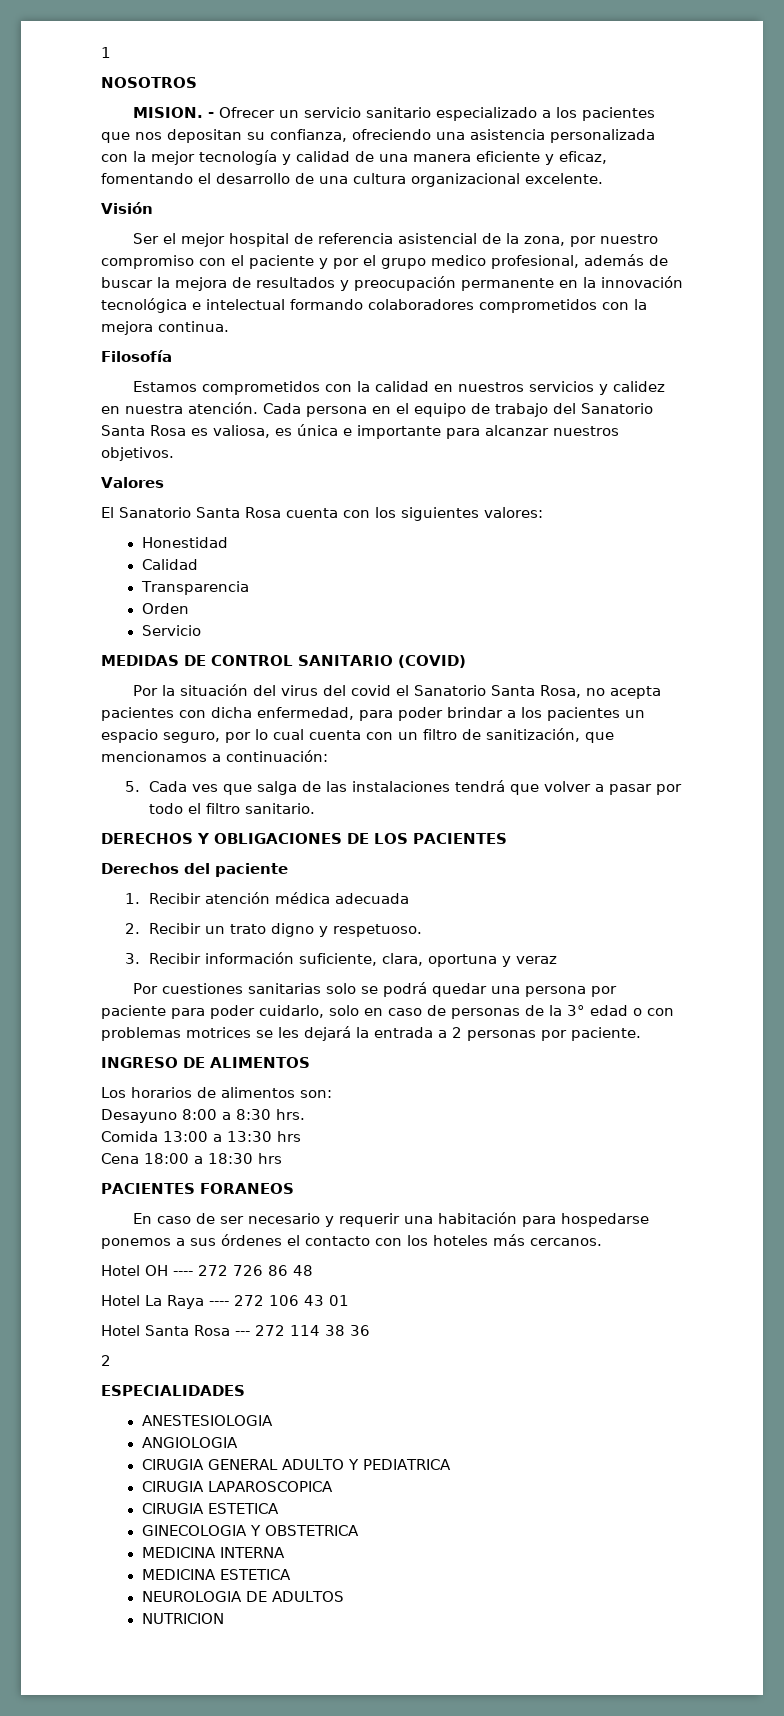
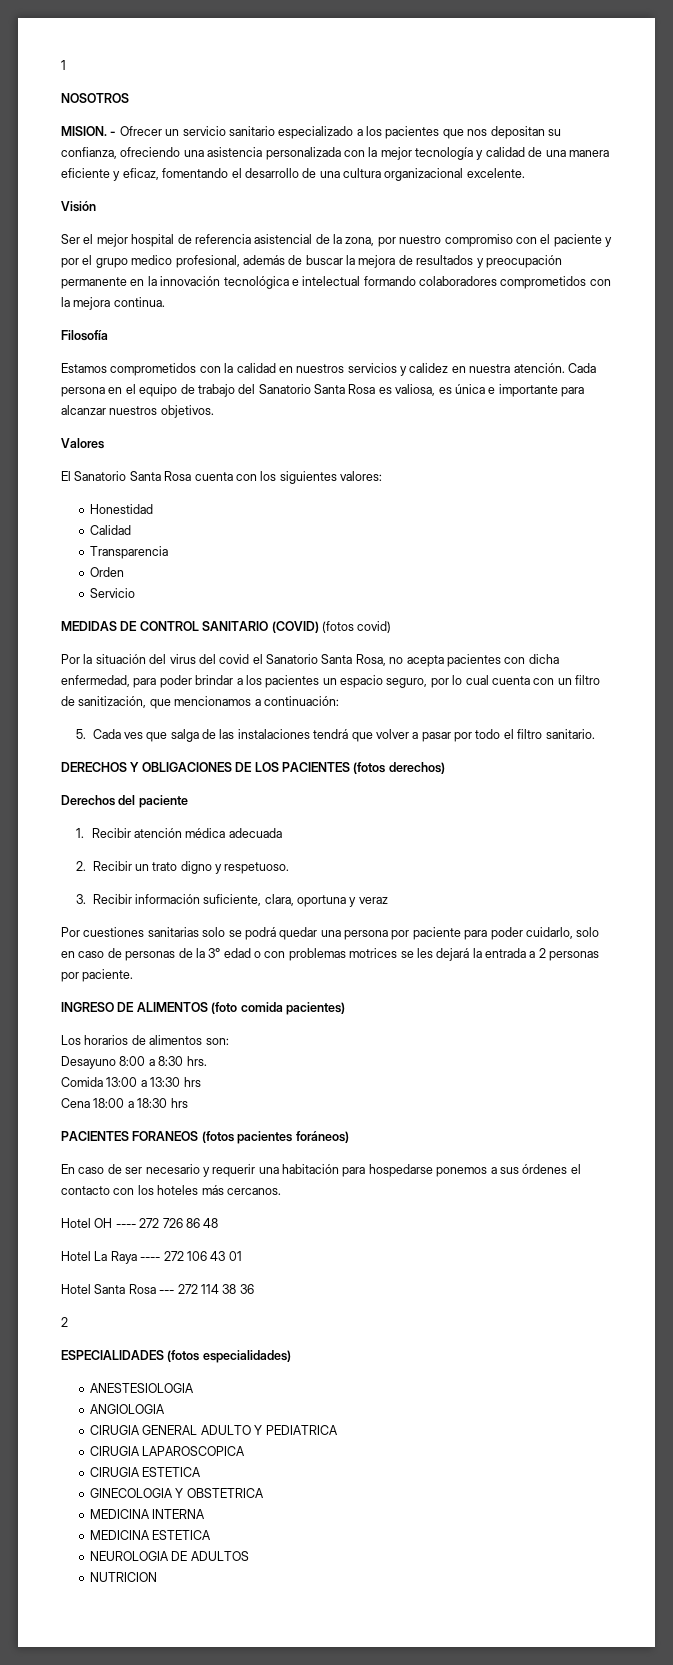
- MEDIDAS DE CONTROL SANITARIO (COVID)
+ MEDIDAS DE CONTROL SANITARIO (COVID) (fotos covid)
- DERECHOS Y OBLIGACIONES DE LOS PACIENTES
+ DERECHOS Y OBLIGACIONES DE LOS PACIENTES (fotos derechos)
- INGRESO DE ALIMENTOS
+ INGRESO DE ALIMENTOS (foto comida pacientes)
- PACIENTES FORANEOS
+ PACIENTES FORANEOS (fotos pacientes foráneos)
- ESPECIALIDADES
+ ESPECIALIDADES (fotos especialidades)

